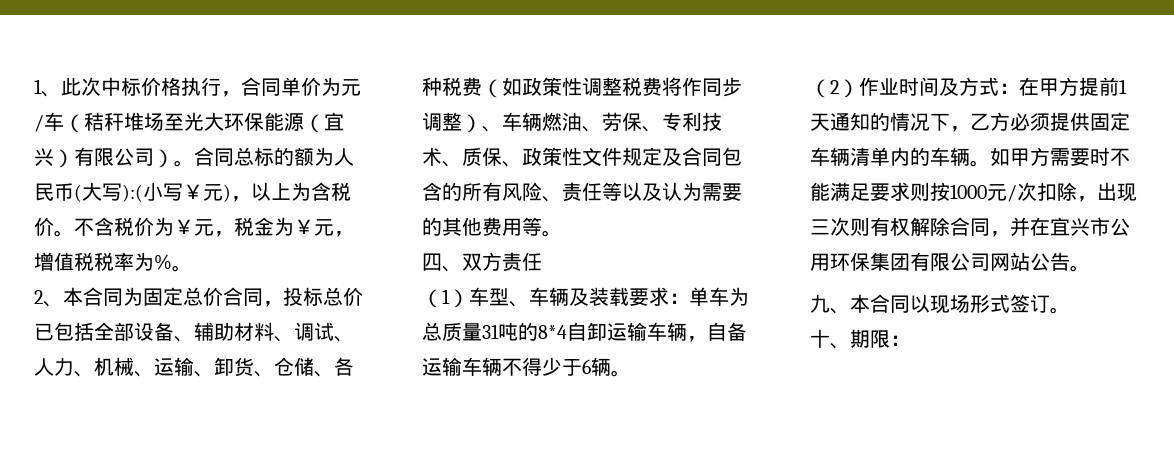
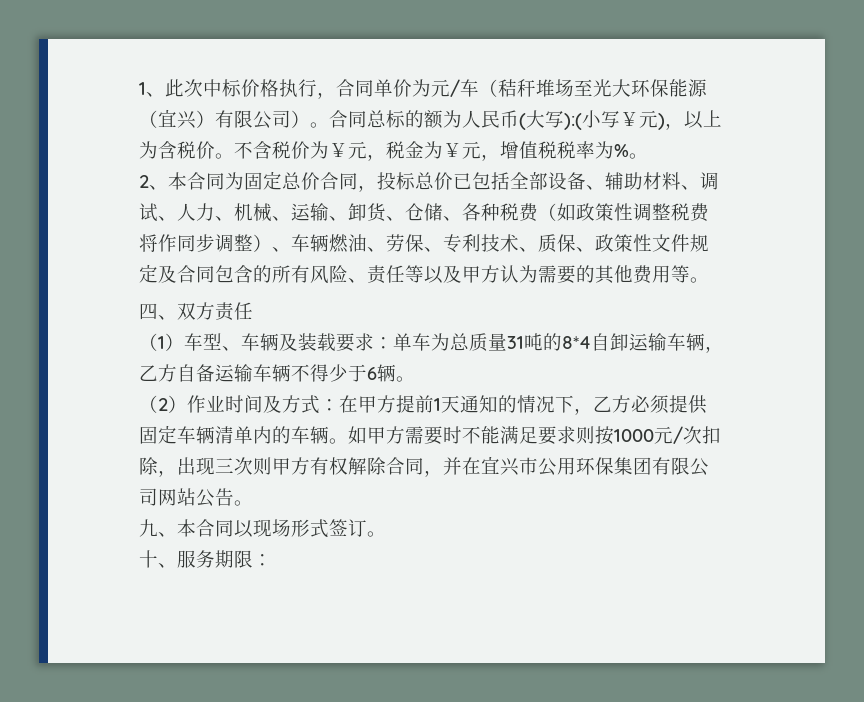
- 2、本合同为固定总价合同，投标总价已包括全部设备、辅助材料、调试、人力、机械、运输、卸货、仓储、各种税费（如政策性调整税费将作同步调整）、车辆燃油、劳保、专利技术、质保、政策性文件规定及合同包含的所有风险、责任等以及认为需要的其他费用等。
+ 2、本合同为固定总价合同，投标总价已包括全部设备、辅助材料、调试、人力、机械、运输、卸货、仓储、各种税费（如政策性调整税费将作同步调整）、车辆燃油、劳保、专利技术、质保、政策性文件规定及合同包含的所有风险、责任等以及甲方认为需要的其他费用等。
- （1）车型、车辆及装载要求：单车为总质量31吨的8*4自卸运输车辆，自备运输车辆不得少于6辆。
+ （1）车型、车辆及装载要求：单车为总质量31吨的8*4自卸运输车辆，乙方自备运输车辆不得少于6辆。
- 如甲方需要时不能满足要求则按1000元/次扣除，出现三次则有权解除合同，并在宜兴市公用环保集团有限公司网站公告。
+ 如甲方需要时不能满足要求则按1000元/次扣除，出现三次则甲方有权解除合同，并在宜兴市公用环保集团有限公司网站公告。
- 十、期限：
+ 十、服务期限：

